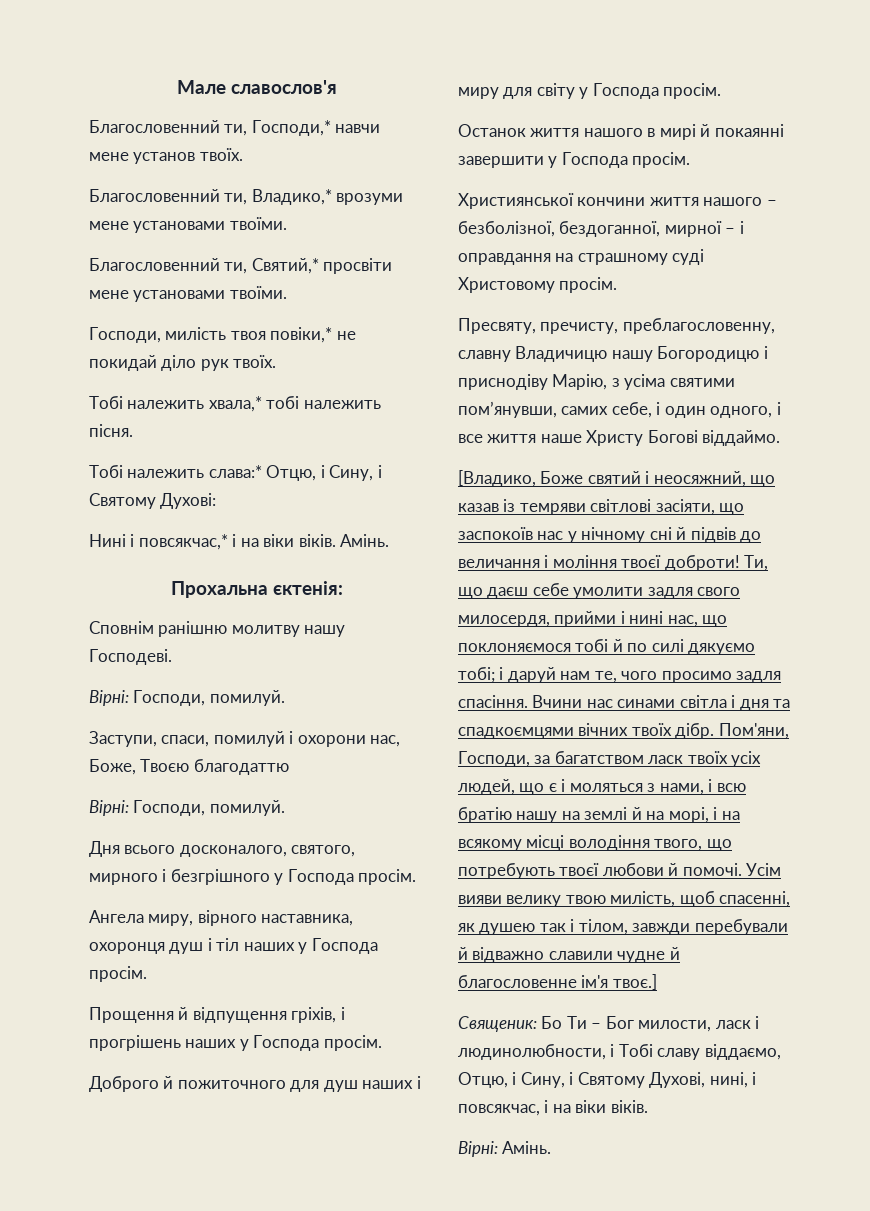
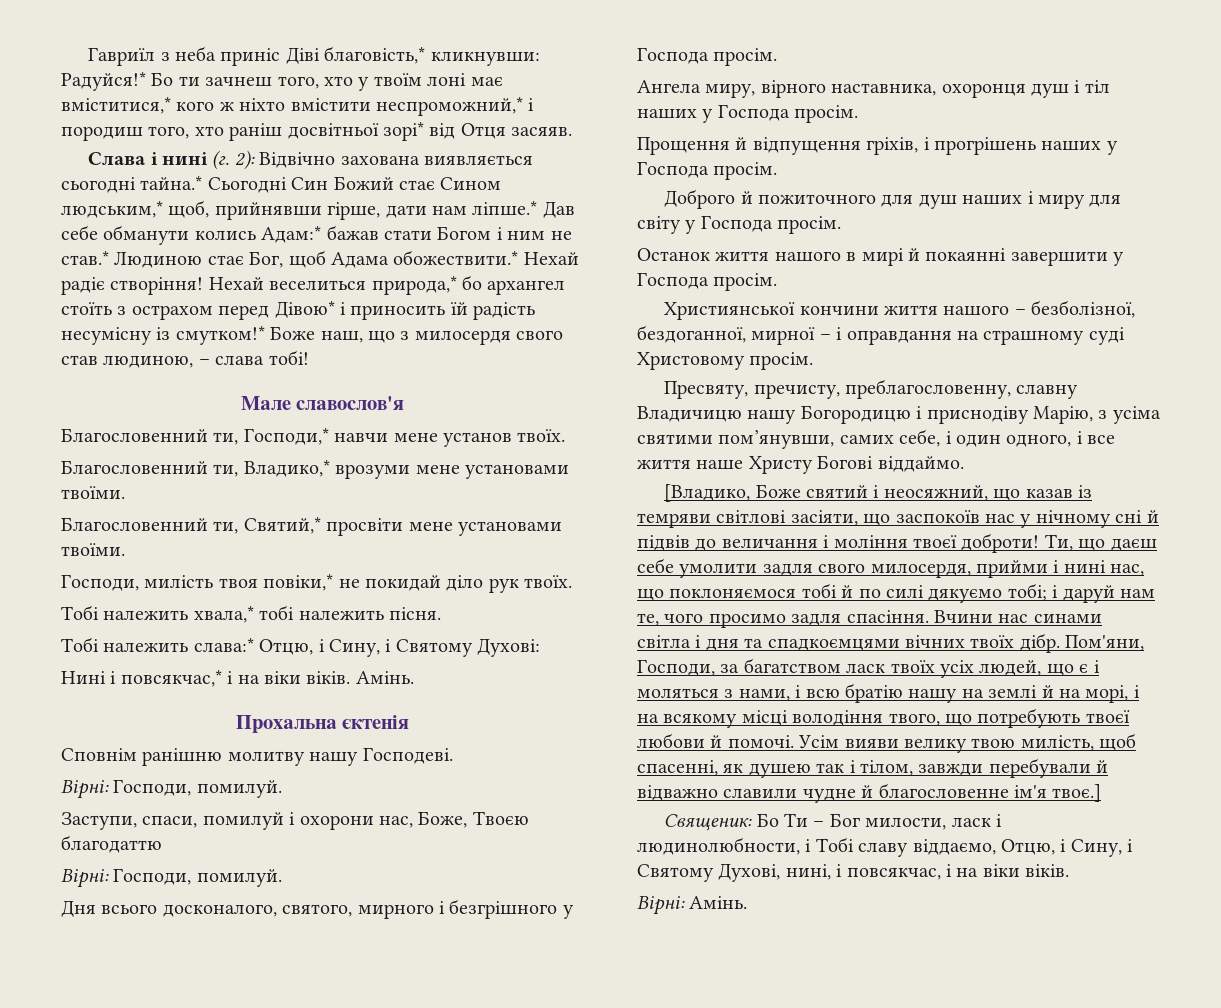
+ Гавриїл з неба приніс Діві благовість,* кликнувши: Радуйся!* Бо ти зачнеш того, хто у твоїм лоні має вміститися,* кого ж ніхто вмістити неспроможний,* і породиш того, хто раніш досвітньої зорі* від Отця засяяв.
+ Слава і нині (г. 2): Відвічно захована виявляється сьогодні тайна.* Сьогодні Син Божий стає Сином людським,* щоб, прийнявши гірше, дати нам ліпше.* Дав себе обманути колись Адам:* бажав стати Богом і ним не став.* Людиною стає Бог, щоб Адама обожествити.* Нехай радіє створіння! Нехай веселиться природа,* бо архангел стоїть з острахом перед Дівою* і приносить їй радість несумісну із смутком!* Боже наш, що з милосердя свого став людиною, – слава тобі!
- Прохальна єктенія:
+ Прохальна єктенія

